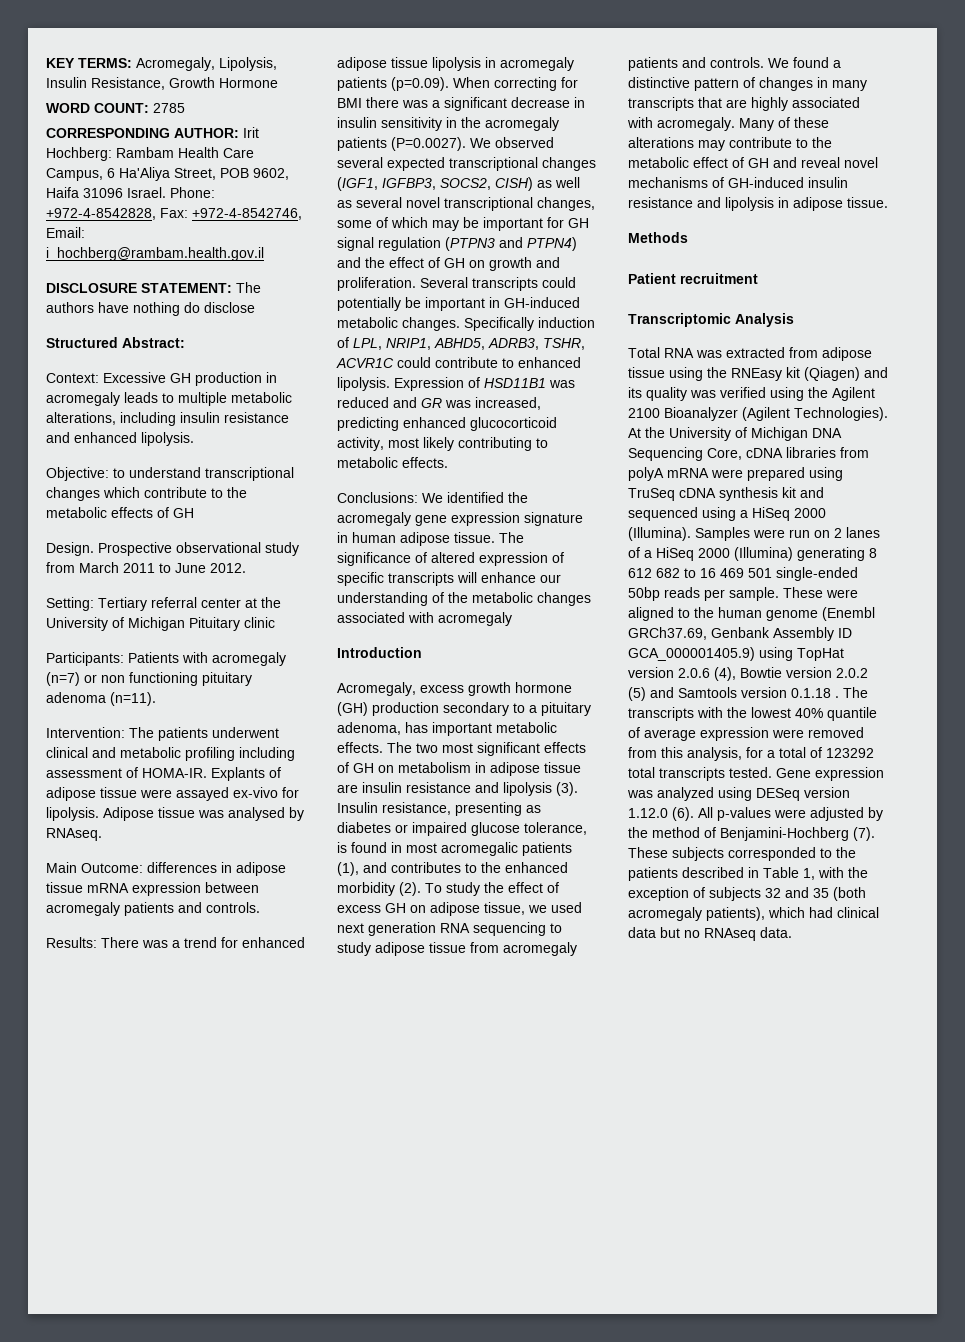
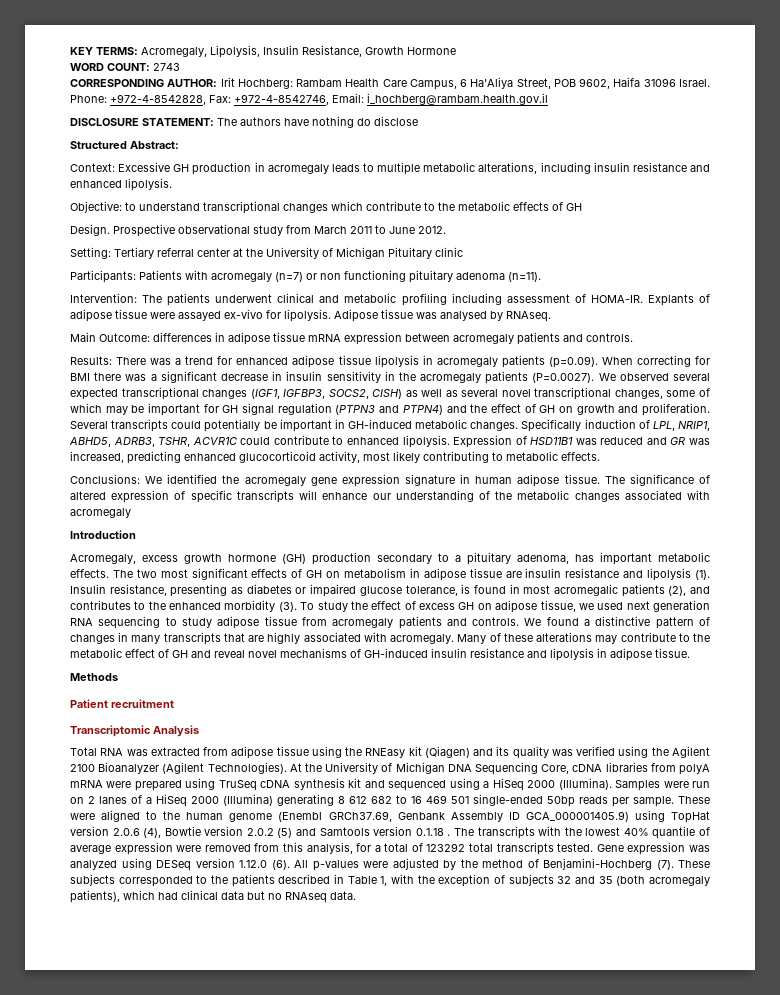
- WORD COUNT: 2785
+ WORD COUNT: 2743
- The two most significant effects of GH on metabolism in adipose tissue are insulin resistance and lipolysis (3).
+ The two most significant effects of GH on metabolism in adipose tissue are insulin resistance and lipolysis (1).
- Insulin resistance, presenting as diabetes or impaired glucose tolerance, is found in most acromegalic patients (1), and contributes to the enhanced morbidity (2).
+ Insulin resistance, presenting as diabetes or impaired glucose tolerance, is found in most acromegalic patients (2), and contributes to the enhanced morbidity (3).

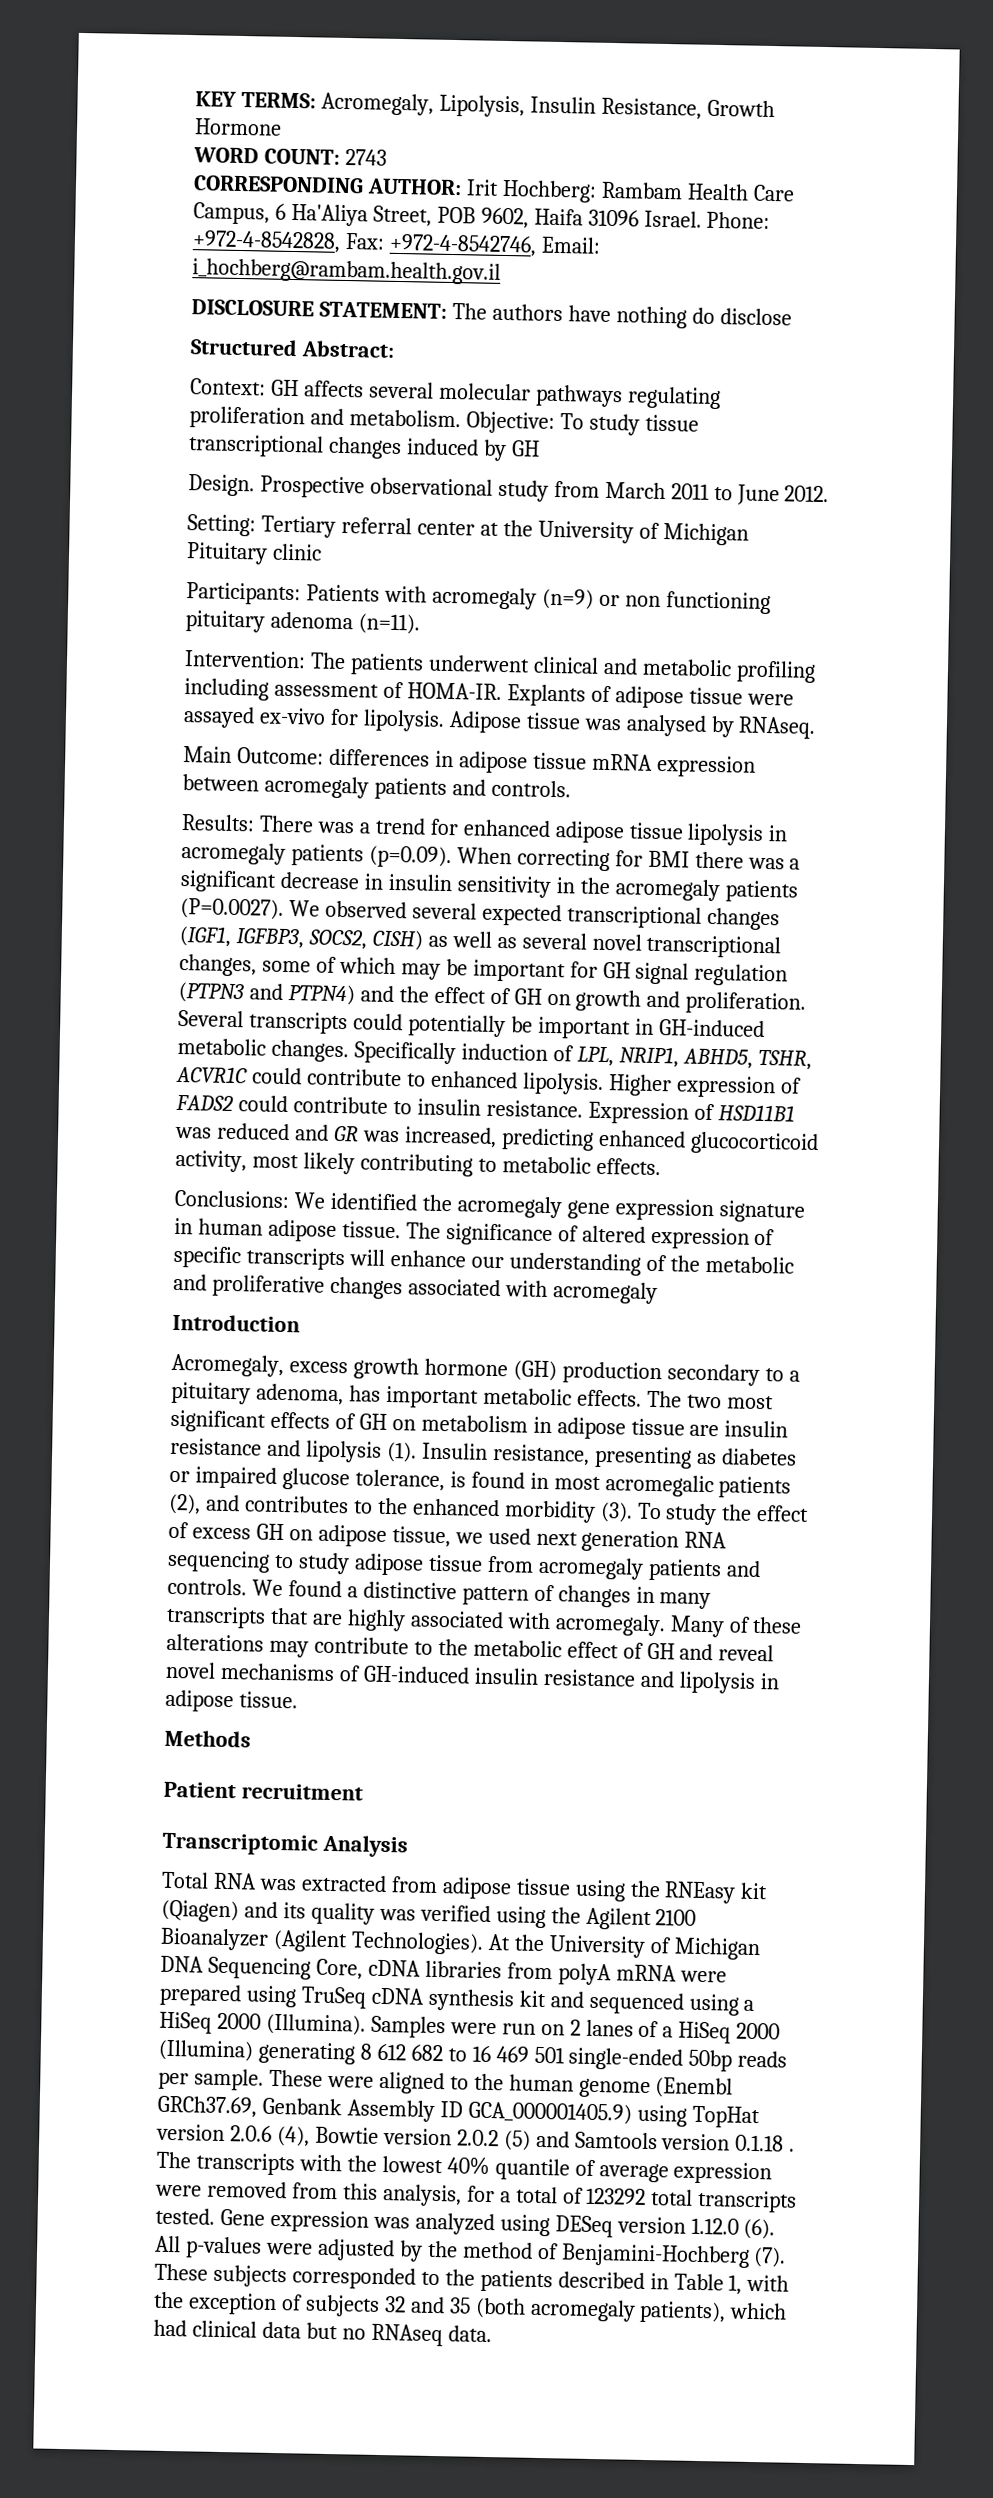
- Context: Excessive GH production in acromegaly leads to multiple metabolic alterations, including insulin resistance and enhanced lipolysis.
- Objective: to understand transcriptional changes which contribute to the metabolic effects of GH
+ Context: GH affects several molecular pathways regulating proliferation and metabolism. Objective: To study tissue transcriptional changes induced by GH
- Participants: Patients with acromegaly (n=7) or non functioning pituitary adenoma (n=11).
+ Participants: Patients with acromegaly (n=9) or non functioning pituitary adenoma (n=11).
- Specifically induction of LPL, NRIP1, ABHD5, ADRB3, TSHR, ACVR1C could contribute to enhanced lipolysis.
+ Specifically induction of LPL, NRIP1, ABHD5, TSHR, ACVR1C could contribute to enhanced lipolysis.
+ Higher expression of FADS2 could contribute to insulin resistance.
- The significance of altered expression of specific transcripts will enhance our understanding of the metabolic changes associated with acromegaly
+ The significance of altered expression of specific transcripts will enhance our understanding of the metabolic and proliferative changes associated with acromegaly

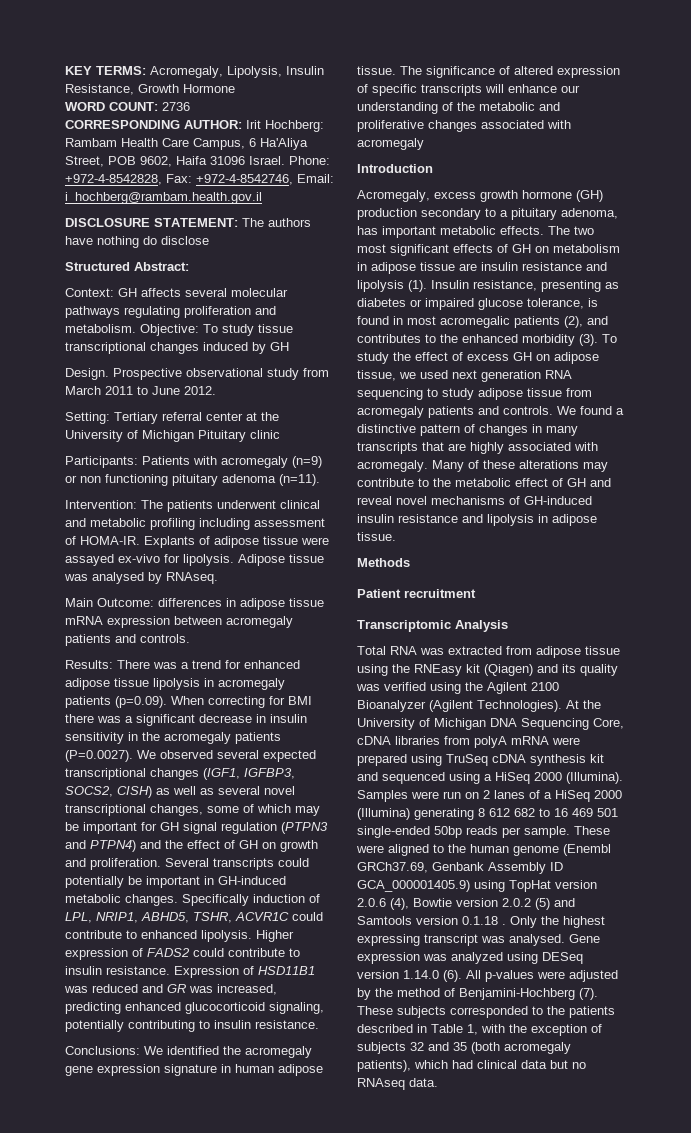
- WORD COUNT: 2743
+ WORD COUNT: 2736
- Expression of HSD11B1 was reduced and GR was increased, predicting enhanced glucocorticoid activity, most likely contributing to metabolic effects.
+ Expression of HSD11B1 was reduced and GR was increased, predicting enhanced glucocorticoid signaling, potentially contributing to insulin resistance.
- The transcripts with the lowest 40% quantile of average expression were removed from this analysis, for a total of 123292 total transcripts tested.
+ Only the highest expressing transcript was analysed.
- Gene expression was analyzed using DESeq version 1.12.0 (6).
+ Gene expression was analyzed using DESeq version 1.14.0 (6).

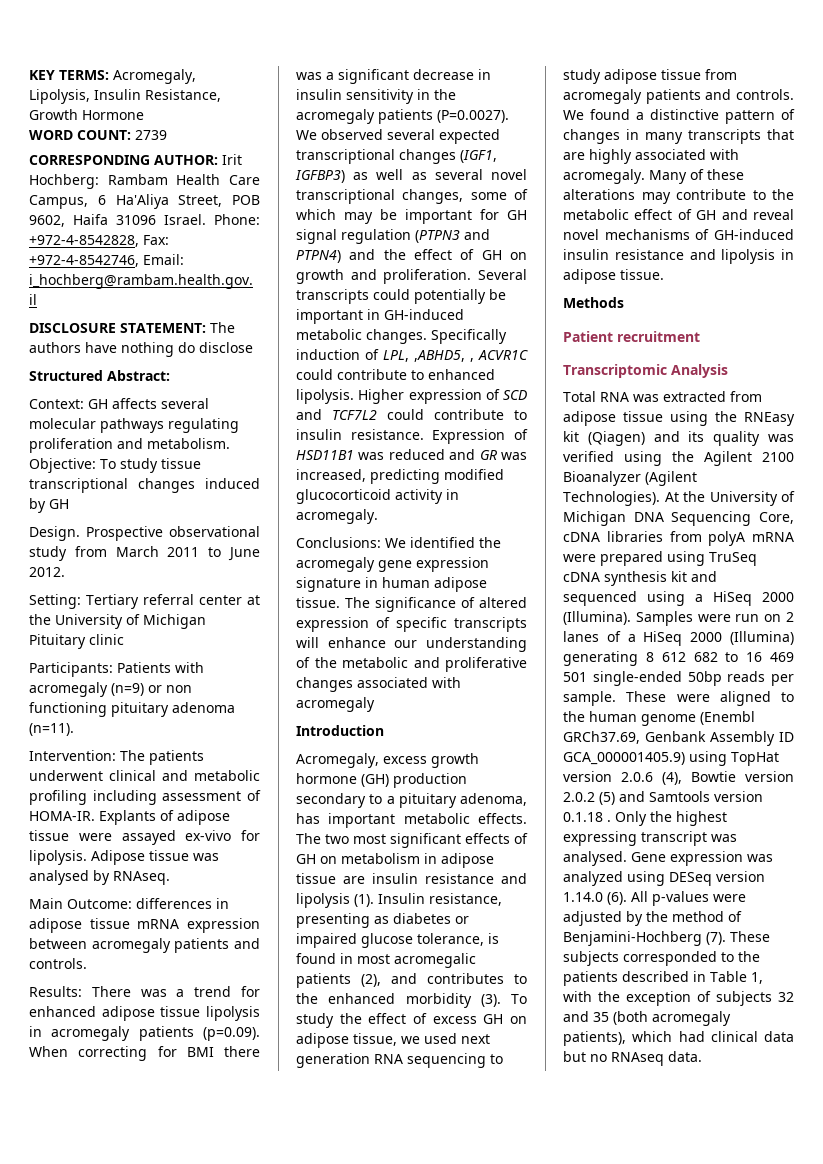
- WORD COUNT: 2736
+ WORD COUNT: 2739
- There was a trend for enhanced adipose tissue lipolysis in acromegaly patients (p=0.09). When correcting for BMI there was a significant decrease in insulin sensitivity in the acromegaly patients (P=0.0027). We observed several expected transcriptional changes (IGF1, IGFBP3, SOCS2, CISH) as well as several novel transcriptional changes, some of which may be important for GH signal regulation (PTPN3 and PTPN4) and the effect of GH on growth and proliferation.
+ There was a trend for enhanced adipose tissue lipolysis in acromegaly patients (p=0.09). When correcting for BMI there was a significant decrease in insulin sensitivity in the acromegaly patients (P=0.0027). We observed several expected transcriptional changes (IGF1, IGFBP3) as well as several novel transcriptional changes, some of which may be important for GH signal regulation (PTPN3 and PTPN4) and the effect of GH on growth and proliferation.
- Specifically induction of LPL, NRIP1, ABHD5, TSHR, ACVR1C could contribute to enhanced lipolysis.
+ Specifically induction of LPL, ,ABHD5, , ACVR1C could contribute to enhanced lipolysis.
- Higher expression of FADS2 could contribute to insulin resistance.
+ Higher expression of SCD and TCF7L2 could contribute to insulin resistance.
- Expression of HSD11B1 was reduced and GR was increased, predicting enhanced glucocorticoid signaling, potentially contributing to insulin resistance.
+ Expression of HSD11B1 was reduced and GR was increased, predicting modified glucocorticoid activity in acromegaly.

